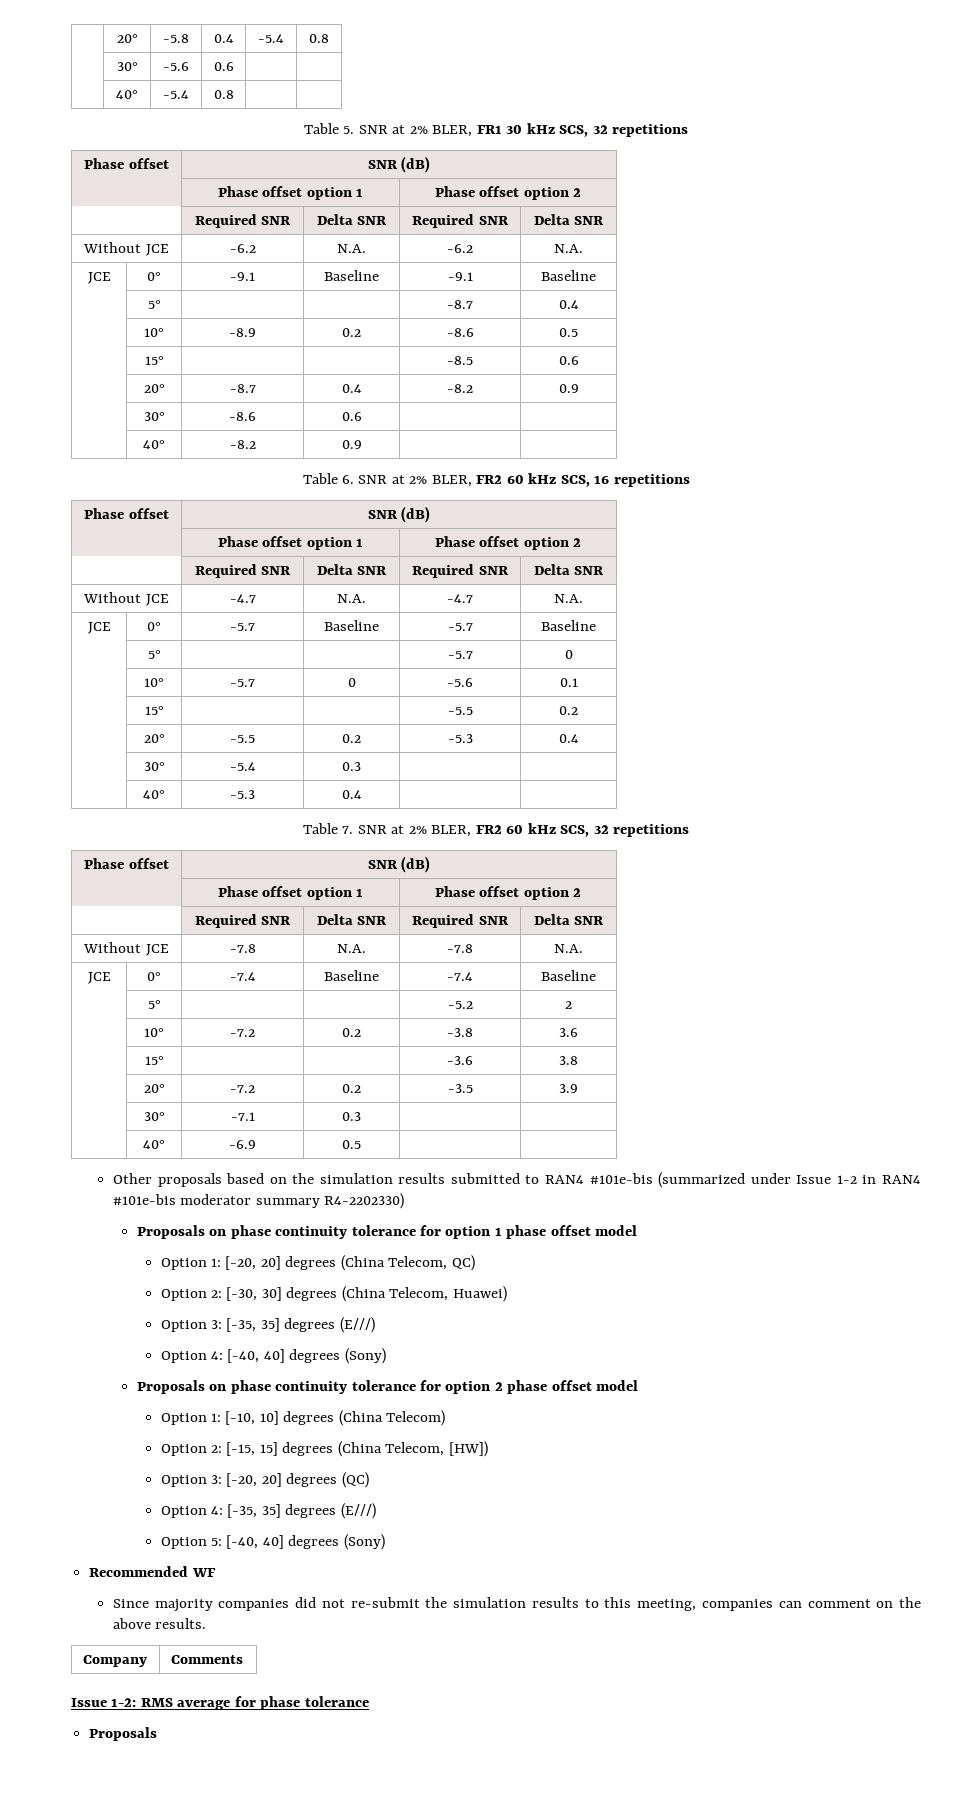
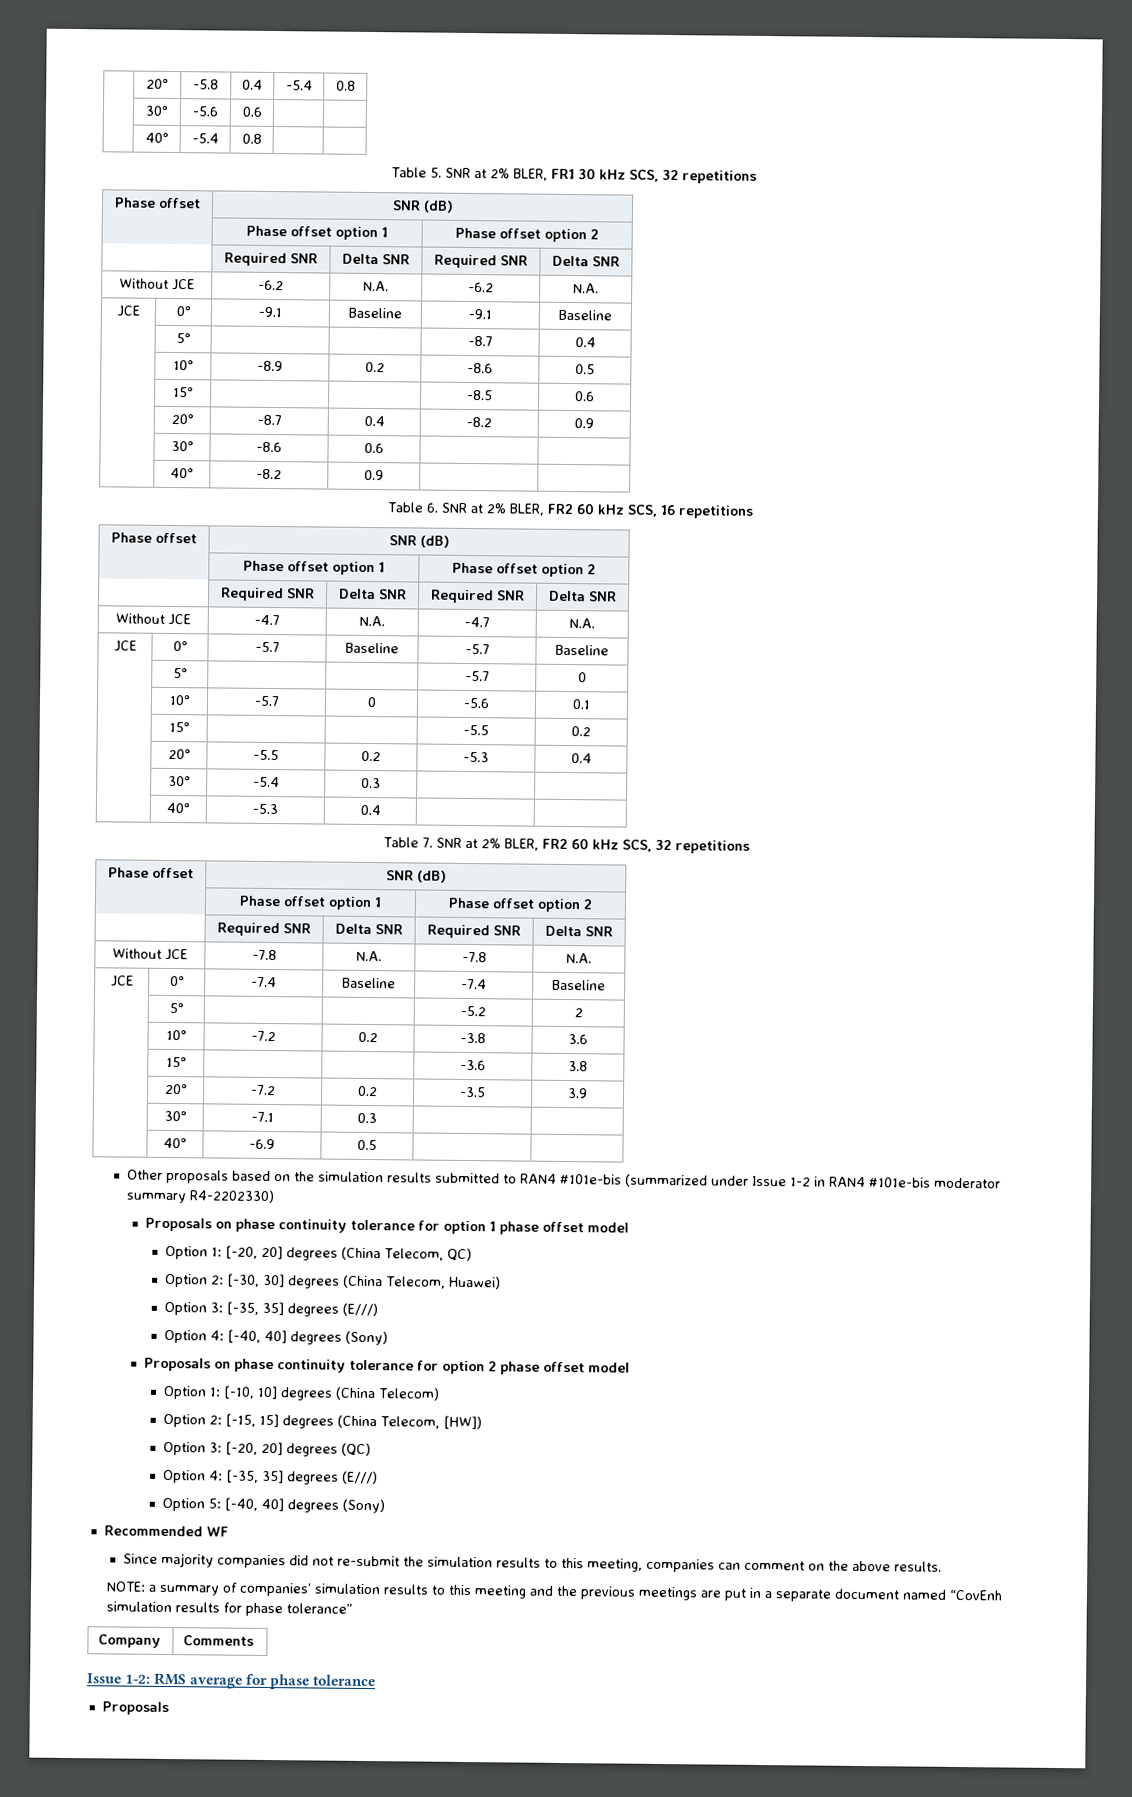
+ NOTE: a summary of companies’ simulation results to this meeting and the previous meetings are put in a separate document named “CovEnh simulation results for phase tolerance”

